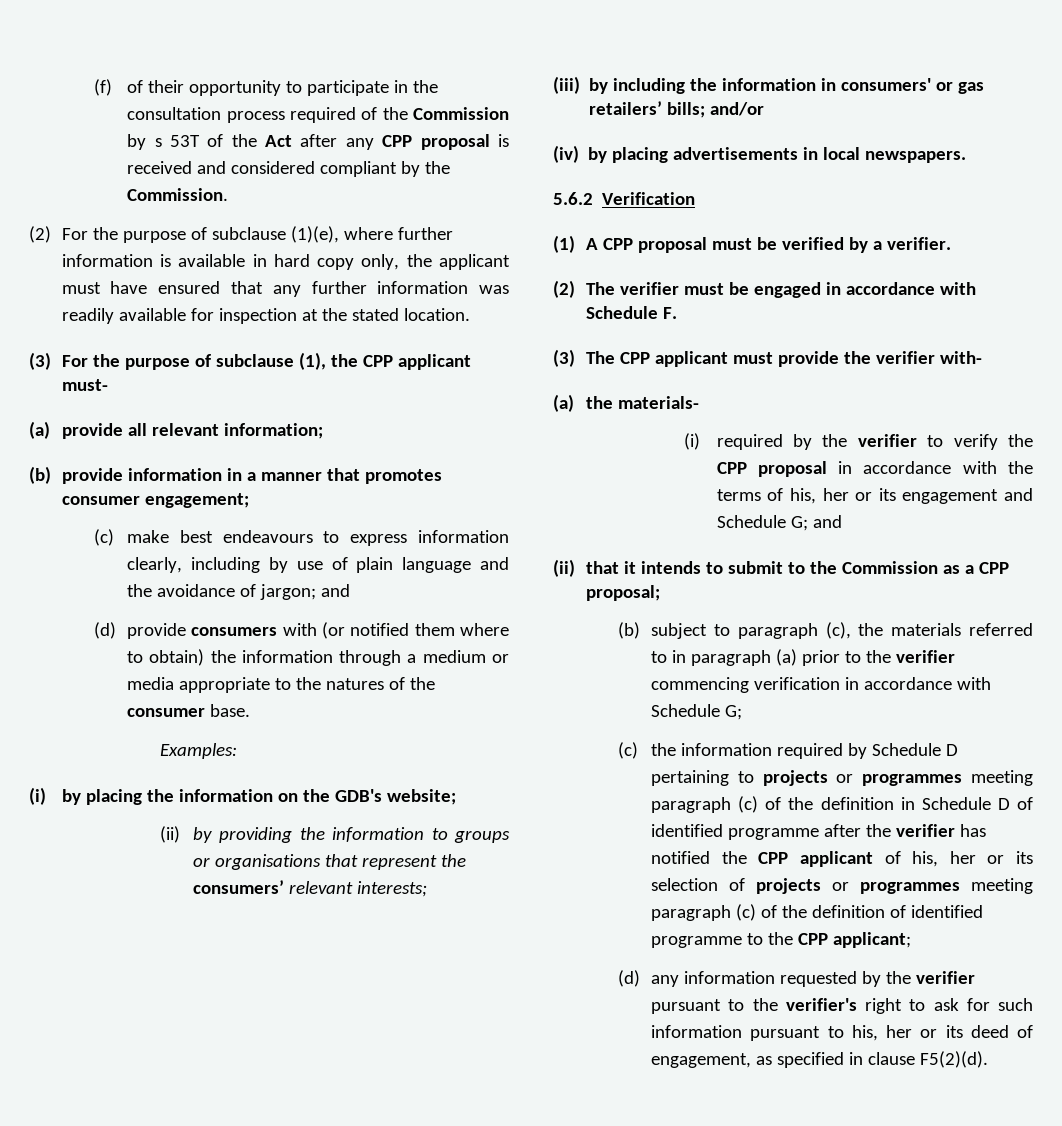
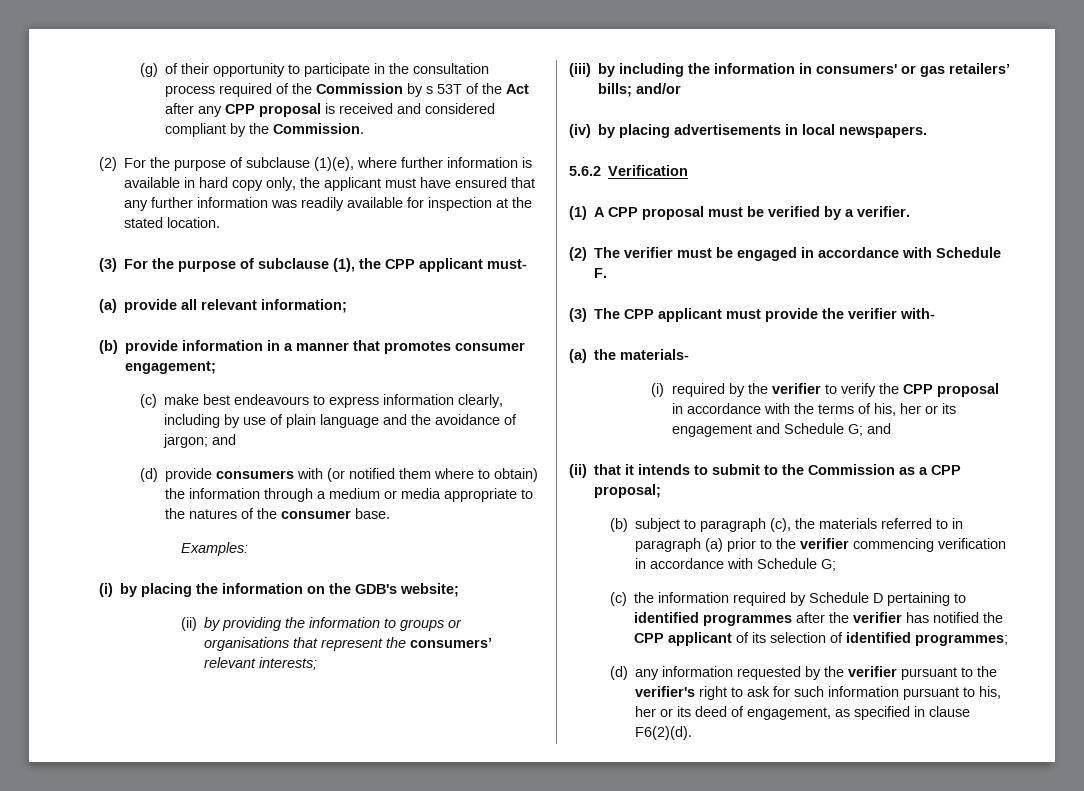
- (f) of their opportunity to participate in the consultation process required of the Commission by s 53T of the Act after any CPP proposal is received and considered compliant by the Commission.
+ (g) of their opportunity to participate in the consultation process required of the Commission by s 53T of the Act after any CPP proposal is received and considered compliant by the Commission.
- (c) the information required by Schedule D pertaining to projects or programmes meeting paragraph (c) of the definition in Schedule D of identified programme after the verifier has notified the CPP applicant of his, her or its selection of projects or programmes meeting paragraph (c) of the definition of identified programme to the CPP applicant;
+ (c) the information required by Schedule D pertaining to identified programmes after the verifier has notified the CPP applicant of its selection of identified programmes;
- (d) any information requested by the verifier pursuant to the verifier's right to ask for such information pursuant to his, her or its deed of engagement, as specified in clause F5(2)(d).
+ (d) any information requested by the verifier pursuant to the verifier's right to ask for such information pursuant to his, her or its deed of engagement, as specified in clause F6(2)(d).

